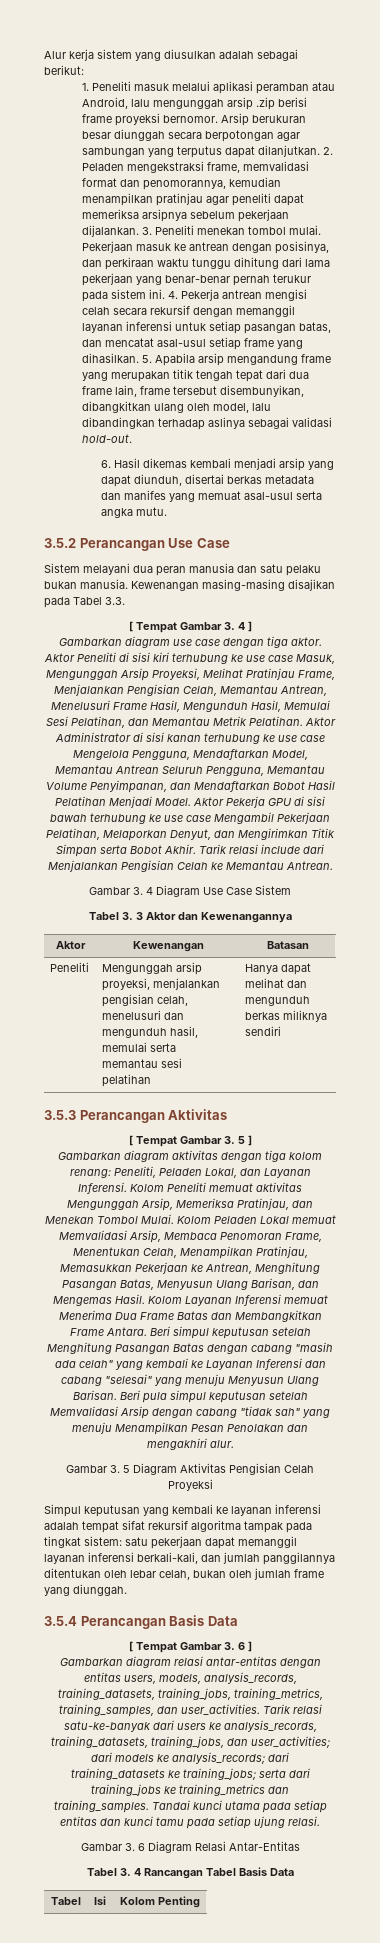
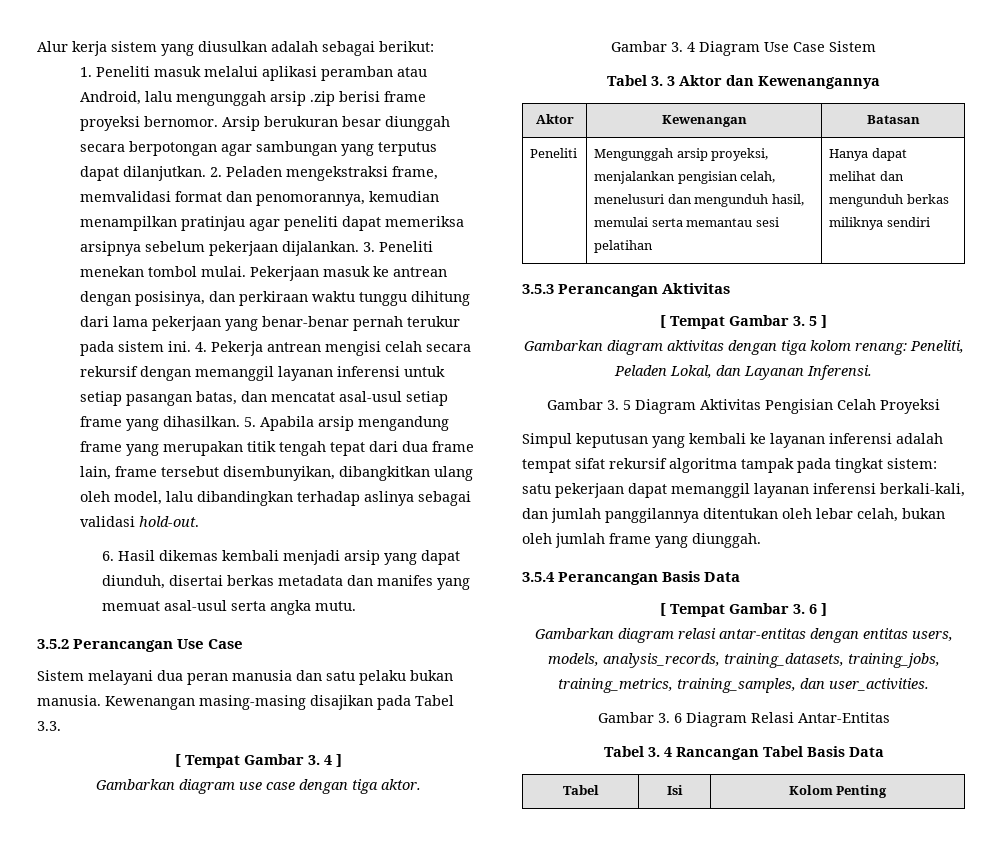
- Aktor Peneliti di sisi kiri terhubung ke use case Masuk, Mengunggah Arsip Proyeksi, Melihat Pratinjau Frame, Menjalankan Pengisian Celah, Memantau Antrean, Menelusuri Frame Hasil, Mengunduh Hasil, Memulai Sesi Pelatihan, dan Memantau Metrik Pelatihan. Aktor Administrator di sisi kanan terhubung ke use case Mengelola Pengguna, Mendaftarkan Model, Memantau Antrean Seluruh Pengguna, Memantau Volume Penyimpanan, dan Mendaftarkan Bobot Hasil Pelatihan Menjadi Model. Aktor Pekerja GPU di sisi bawah terhubung ke use case Mengambil Pekerjaan Pelatihan, Melaporkan Denyut, dan Mengirimkan Titik Simpan serta Bobot Akhir. Tarik relasi include dari Menjalankan Pengisian Celah ke Memantau Antrean.
- Kolom Peneliti memuat aktivitas Mengunggah Arsip, Memeriksa Pratinjau, dan Menekan Tombol Mulai. Kolom Peladen Lokal memuat Memvalidasi Arsip, Membaca Penomoran Frame, Menentukan Celah, Menampilkan Pratinjau, Memasukkan Pekerjaan ke Antrean, Menghitung Pasangan Batas, Menyusun Ulang Barisan, dan Mengemas Hasil. Kolom Layanan Inferensi memuat Menerima Dua Frame Batas dan Membangkitkan Frame Antara. Beri simpul keputusan setelah Menghitung Pasangan Batas dengan cabang "masih ada celah" yang kembali ke Layanan Inferensi dan cabang "selesai" yang menuju Menyusun Ulang Barisan. Beri pula simpul keputusan setelah Memvalidasi Arsip dengan cabang "tidak sah" yang menuju Menampilkan Pesan Penolakan dan mengakhiri alur.
- Tarik relasi satu-ke-banyak dari users ke analysis_records, training_datasets, training_jobs, dan user_activities; dari models ke analysis_records; dari training_datasets ke training_jobs; serta dari training_jobs ke training_metrics dan training_samples. Tandai kunci utama pada setiap entitas dan kunci tamu pada setiap ujung relasi.

